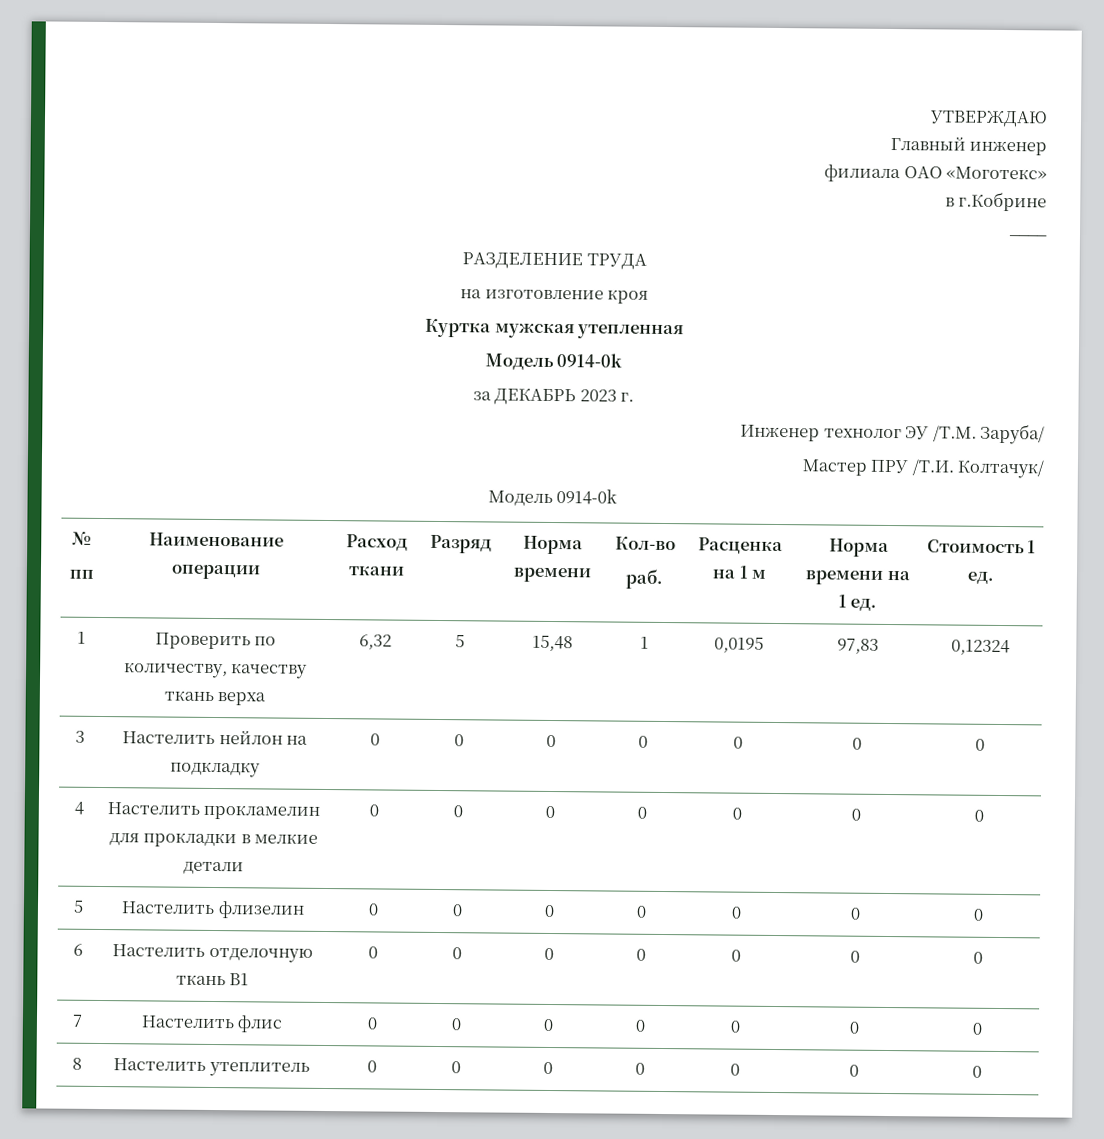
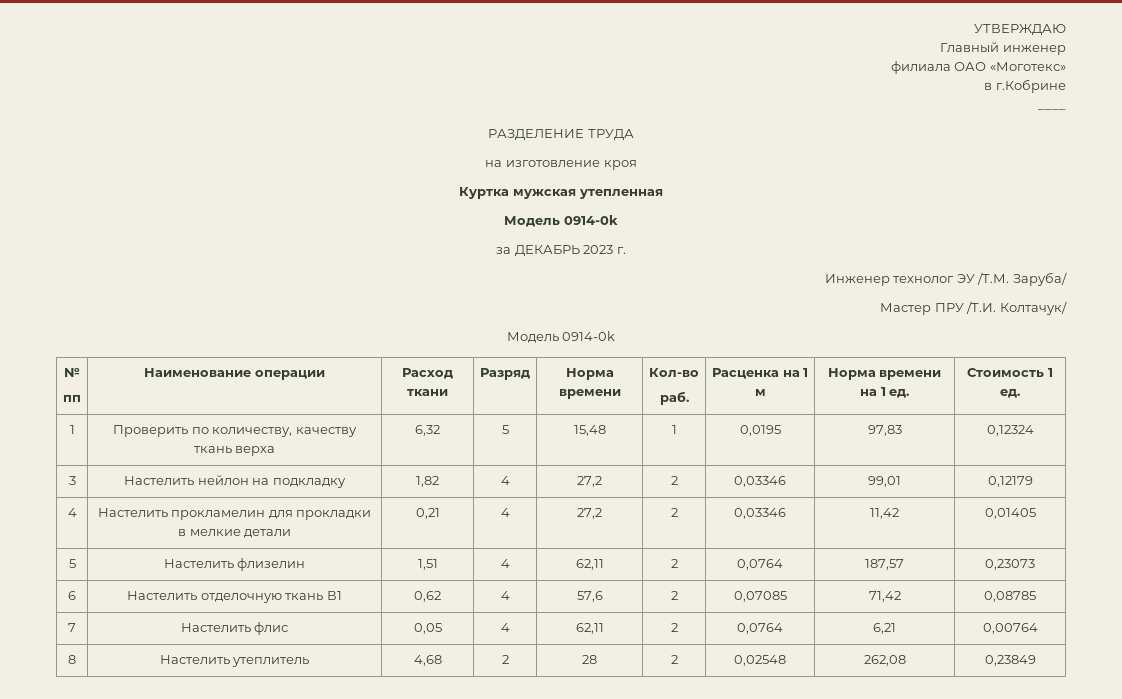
- 3 | Настелить нейлон на подкладку | 0 | 0 | 0 | 0 | 0 | 0 | 0
+ 3 | Настелить нейлон на подкладку | 1,82 | 4 | 27,2 | 2 | 0,03346 | 99,01 | 0,12179
- 4 | Настелить прокламелин для прокладки в мелкие детали | 0 | 0 | 0 | 0 | 0 | 0 | 0
- 5 | Настелить флизелин | 0 | 0 | 0 | 0 | 0 | 0 | 0
+ 4 | Настелить прокламелин для прокладки в мелкие детали | 0,21 | 4 | 27,2 | 2 | 0,03346 | 11,42 | 0,01405
+ 5 | Настелить флизелин | 1,51 | 4 | 62,11 | 2 | 0,0764 | 187,57 | 0,23073
- 6 | Настелить отделочную ткань В1 | 0 | 0 | 0 | 0 | 0 | 0 | 0
- 7 | Настелить флис | 0 | 0 | 0 | 0 | 0 | 0 | 0
- 8 | Настелить утеплитель | 0 | 0 | 0 | 0 | 0 | 0 | 0
+ 6 | Настелить отделочную ткань В1 | 0,62 | 4 | 57,6 | 2 | 0,07085 | 71,42 | 0,08785
+ 7 | Настелить флис | 0,05 | 4 | 62,11 | 2 | 0,0764 | 6,21 | 0,00764
+ 8 | Настелить утеплитель | 4,68 | 2 | 28 | 2 | 0,02548 | 262,08 | 0,23849

